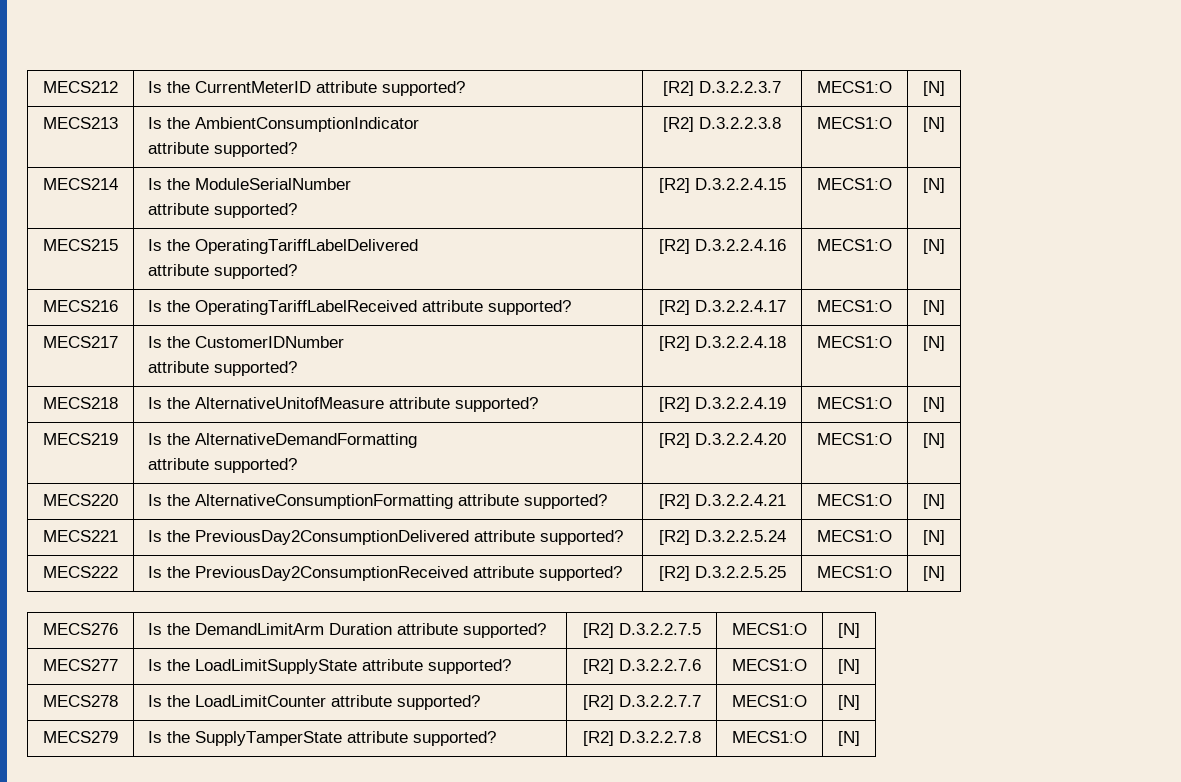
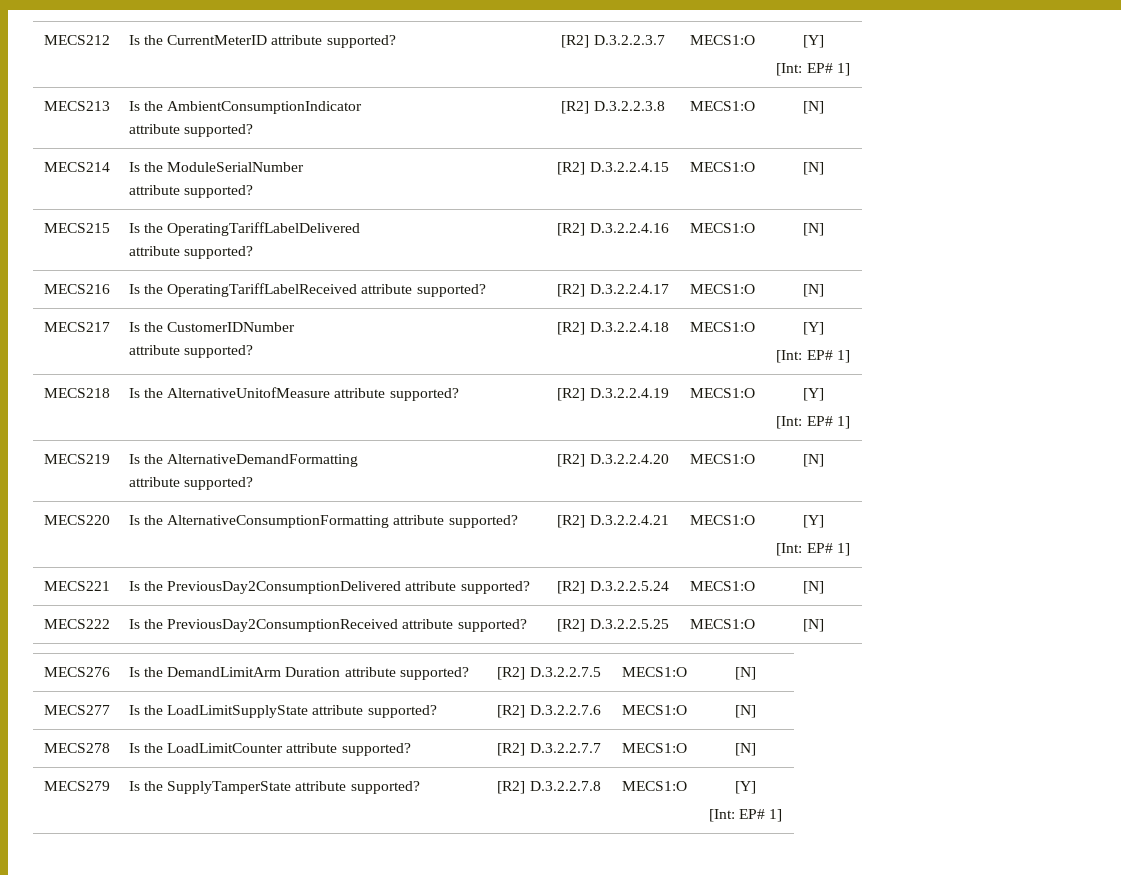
- MECS212 | Is the CurrentMeterID attribute supported? | [R2] D.3.2.2.3.7 | MECS1:O | [N]
+ MECS212 | Is the CurrentMeterID attribute supported? | [R2] D.3.2.2.3.7 | MECS1:O | [Y]
+ [Int: EP# 1]
  MECS217 | Is the CustomerIDNumber
- attribute supported? | [R2] D.3.2.2.4.18 | MECS1:O | [N]
+ attribute supported? | [R2] D.3.2.2.4.18 | MECS1:O | [Y]
+ [Int: EP# 1]
- MECS218 | Is the AlternativeUnitofMeasure attribute supported? | [R2] D.3.2.2.4.19 | MECS1:O | [N]
+ MECS218 | Is the AlternativeUnitofMeasure attribute supported? | [R2] D.3.2.2.4.19 | MECS1:O | [Y]
+ [Int: EP# 1]
- MECS220 | Is the AlternativeConsumptionFormatting attribute supported? | [R2] D.3.2.2.4.21 | MECS1:O | [N]
+ MECS220 | Is the AlternativeConsumptionFormatting attribute supported? | [R2] D.3.2.2.4.21 | MECS1:O | [Y]
+ [Int: EP# 1]
- MECS279 | Is the SupplyTamperState attribute supported? | [R2] D.3.2.2.7.8 | MECS1:O | [N]
+ MECS279 | Is the SupplyTamperState attribute supported? | [R2] D.3.2.2.7.8 | MECS1:O | [Y]
+ [Int: EP# 1]

